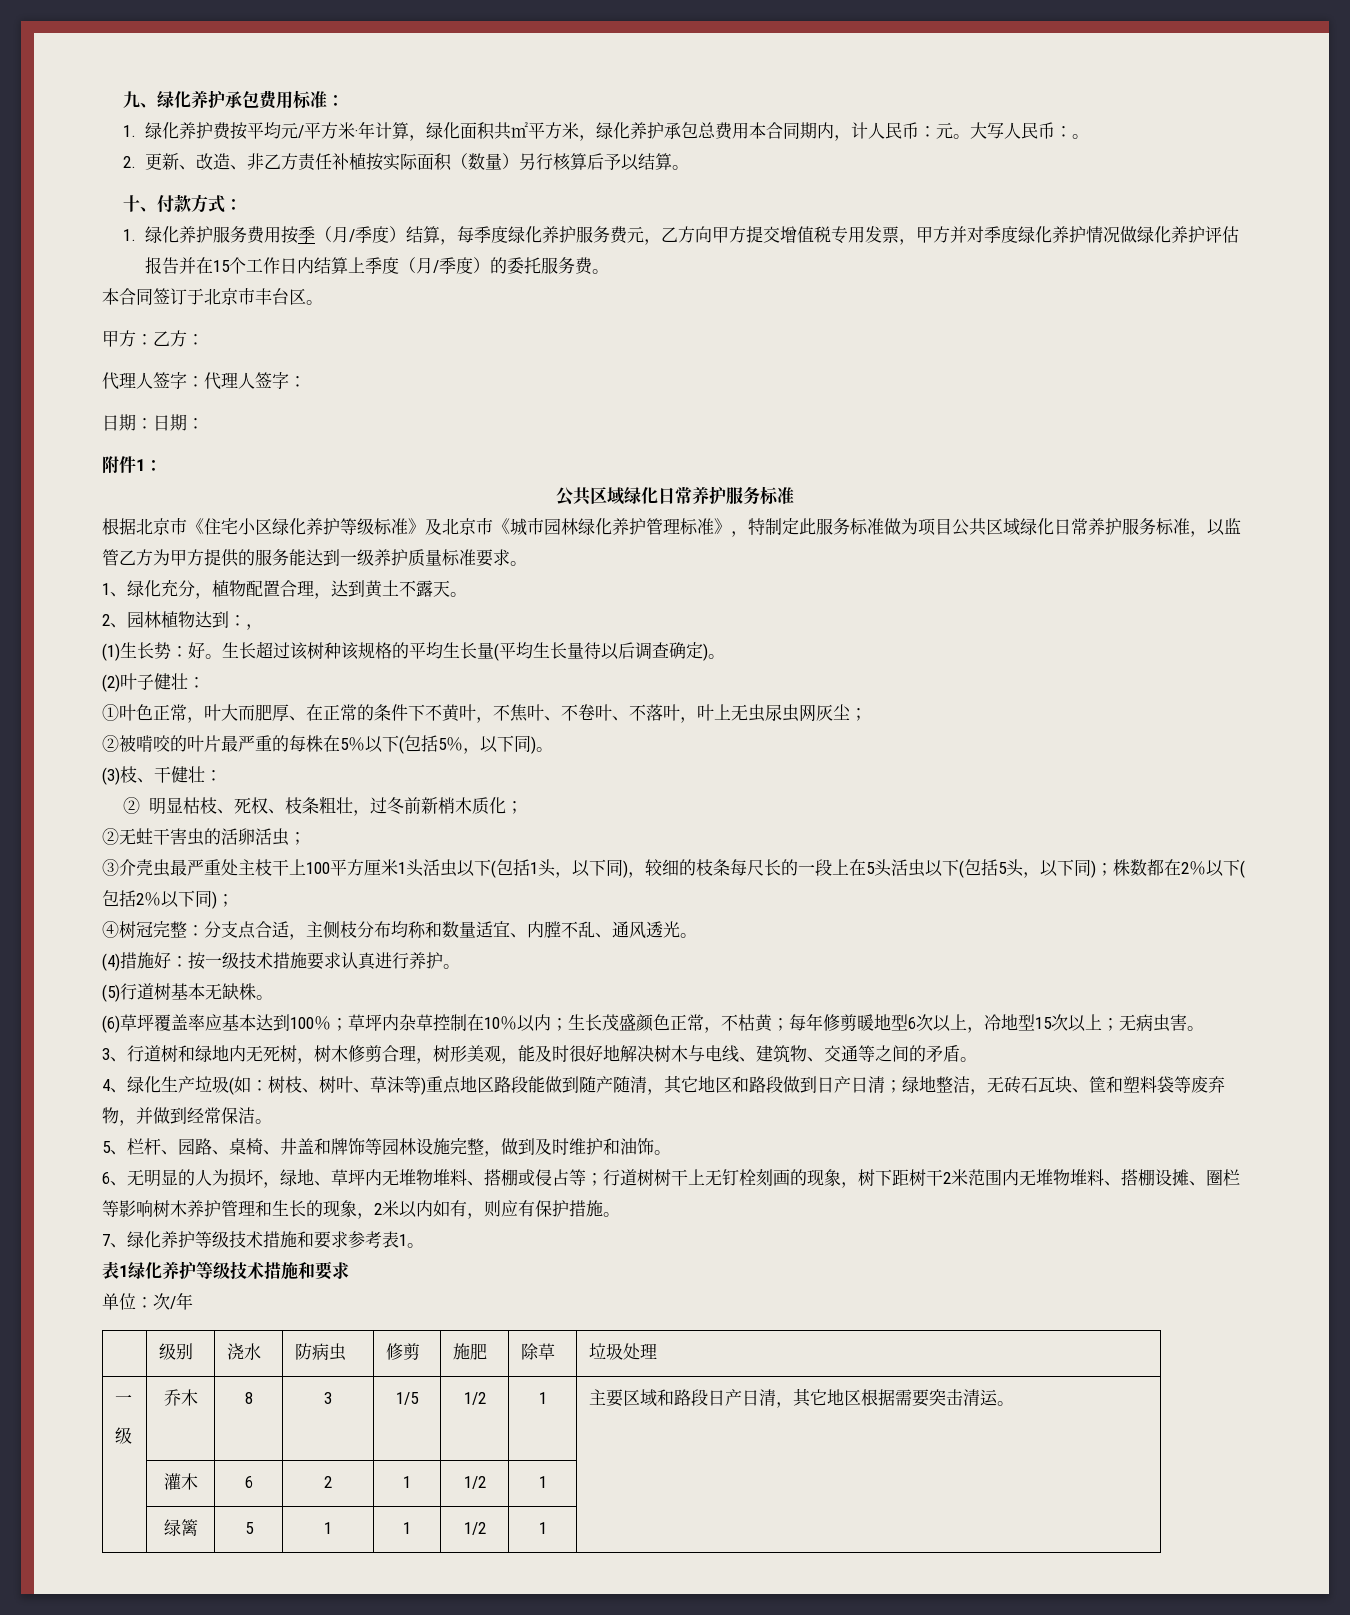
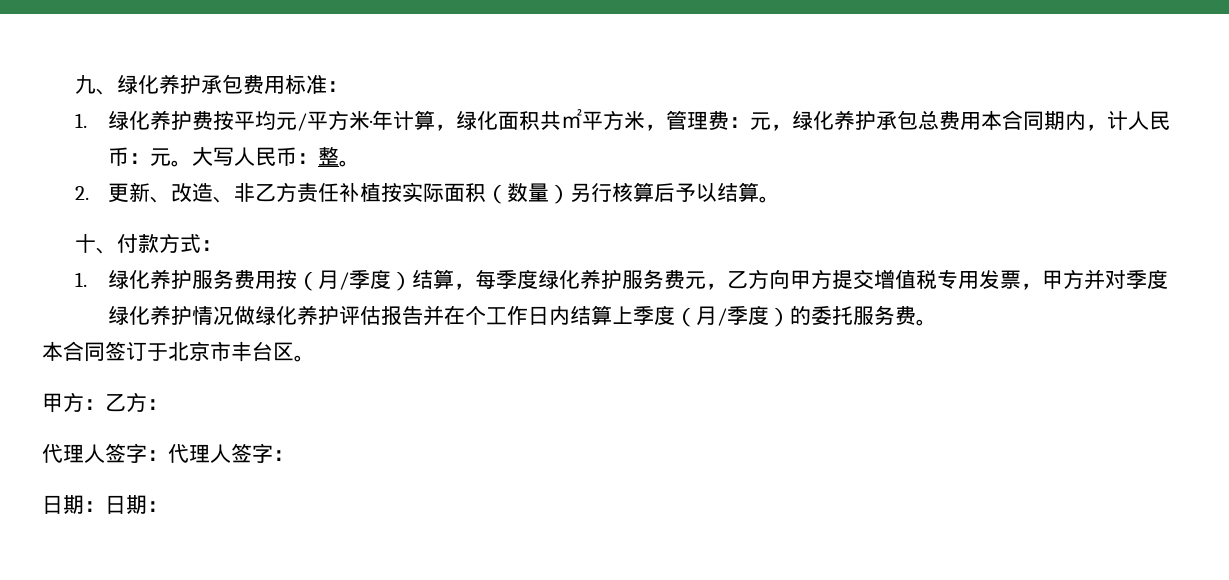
- 1.绿化养护费按平均元/平方米·年计算，绿化面积共㎡平方米，绿化养护承包总费用本合同期内，计人民币：元。
+ 1.绿化养护费按平均元/平方米·年计算，绿化面积共㎡平方米，管理费：元，绿化养护承包总费用本合同期内，计人民币：元。
- 大写人民币：。
+ 大写人民币：整。
- 1.绿化养护服务费用按季（月/季度）结算，每季度绿化养护服务费元，乙方向甲方提交增值税专用发票，甲方并对季度绿化养护情况做绿化养护评估报告并在15个工作日内结算上季度（月/季度）的委托服务费。
+ 1.绿化养护服务费用按（月/季度）结算，每季度绿化养护服务费元，乙方向甲方提交增值税专用发票，甲方并对季度绿化养护情况做绿化养护评估报告并在个工作日内结算上季度（月/季度）的委托服务费。
- 附件1：
- 公共区域绿化日常养护服务标准
- 根据北京市《住宅小区绿化养护等级标准》及北京市《城市园林绿化养护管理标准》，特制定此服务标准做为项目公共区域绿化日常养护服务标准，以监管乙方为甲方提供的服务能达到一级养护质量标准要求。
- 1、绿化充分，植物配置合理，达到黄土不露天。
- 2、园林植物达到：，
- (1)生长势：好。生长超过该树种该规格的平均生长量(平均生长量待以后调查确定)。
- (2)叶子健壮：
- ①叶色正常，叶大而肥厚、在正常的条件下不黄叶，不焦叶、不卷叶、不落叶，叶上无虫尿虫网灰尘；
- ②被啃咬的叶片最严重的每株在5％以下(包括5％，以下同)。
- (3)枝、干健壮：
- ②明显枯枝、死权、枝条粗壮，过冬前新梢木质化；
- ②无蛀干害虫的活卵活虫；
- ③介壳虫最严重处主枝干上100平方厘米1头活虫以下(包括1头，以下同)，较细的枝条每尺长的一段上在5头活虫以下(包括5头，以下同)；株数都在2％以下(包括2％以下同)；
- ④树冠完整：分支点合适，主侧枝分布均称和数量适宜、内膛不乱、通风透光。
- (4)措施好：按一级技术措施要求认真进行养护。
- (5)行道树基本无缺株。
- (6)草坪覆盖率应基本达到100％；草坪内杂草控制在10％以内；生长茂盛颜色正常，不枯黄；每年修剪暖地型6次以上，冷地型15次以上；无病虫害。
- 3、行道树和绿地内无死树，树木修剪合理，树形美观，能及时很好地解决树木与电线、建筑物、交通等之间的矛盾。
- 4、绿化生产垃圾(如：树枝、树叶、草沫等)重点地区路段能做到随产随清，其它地区和路段做到日产日清；绿地整洁，无砖石瓦块、筐和塑料袋等废弃物，并做到经常保洁。
- 5、栏杆、园路、桌椅、井盖和牌饰等园林设施完整，做到及时维护和油饰。
- 6、无明显的人为损坏，绿地、草坪内无堆物堆料、搭棚或侵占等；行道树树干上无钉栓刻画的现象，树下距树干2米范围内无堆物堆料、搭棚设摊、圈栏等影响树木养护管理和生长的现象，2米以内如有，则应有保护措施。
- 7、绿化养护等级技术措施和要求参考表1。
- 表1绿化养护等级技术措施和要求
- 单位：次/年
- | 级别 | 浇水 | 防病虫 | 修剪 | 施肥 | 除草 | 垃圾处理
- 一
- 级 | 乔木 | 8 | 3 | 1/5 | 1/2 | 1 | 主要区域和路段日产日清，其它地区根据需要突击清运。
- | 灌木 | 6 | 2 | 1 | 1/2 | 1 |
- | 绿篱 | 5 | 1 | 1 | 1/2 | 1 |

